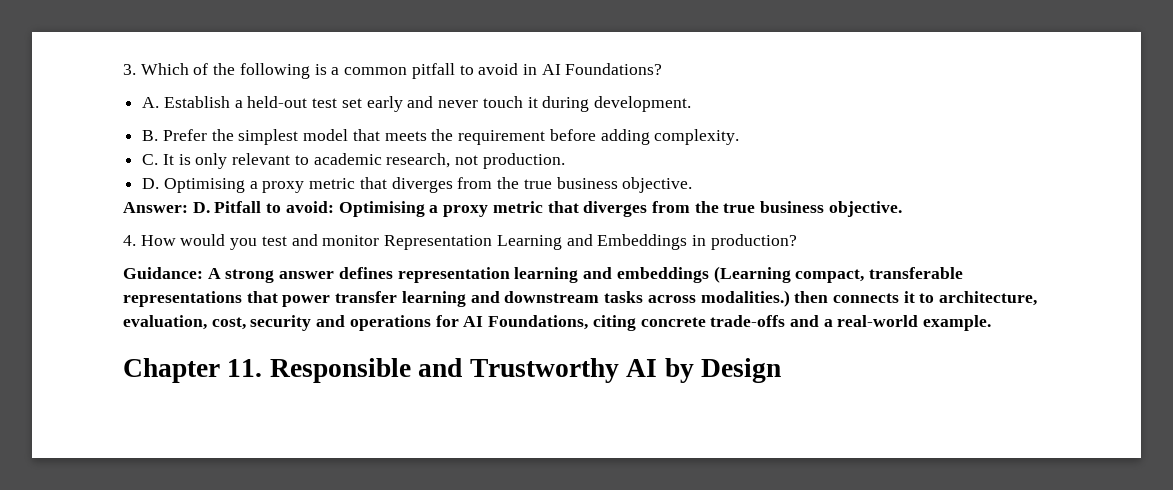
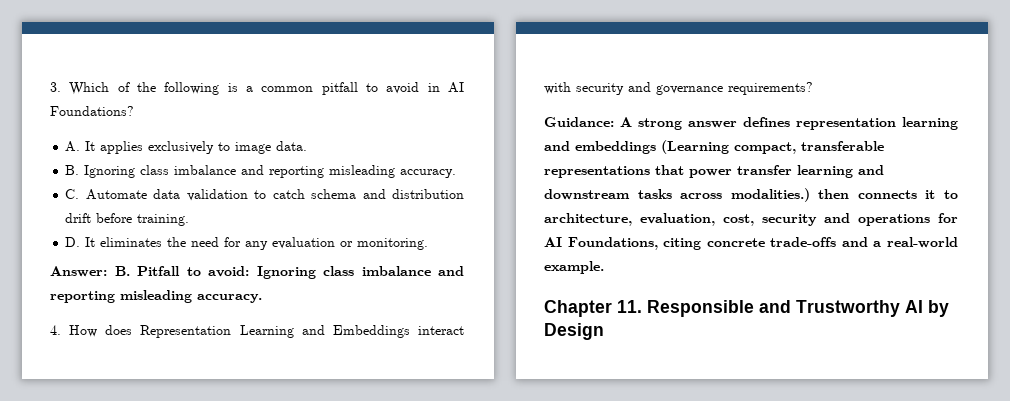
- A. Establish a held-out test set early and never touch it during development.
- B. Prefer the simplest model that meets the requirement before adding complexity.
- C. It is only relevant to academic research, not production.
- D. Optimising a proxy metric that diverges from the true business objective.
+ A. It applies exclusively to image data.
+ B. Ignoring class imbalance and reporting misleading accuracy.
+ C. Automate data validation to catch schema and distribution drift before training.
+ D. It eliminates the need for any evaluation or monitoring.
- Answer: D. Pitfall to avoid: Optimising a proxy metric that diverges from the true business objective.
- 4. How would you test and monitor Representation Learning and Embeddings in production?
+ Answer: B. Pitfall to avoid: Ignoring class imbalance and reporting misleading accuracy.
+ 4. How does Representation Learning and Embeddings interact with security and governance requirements?

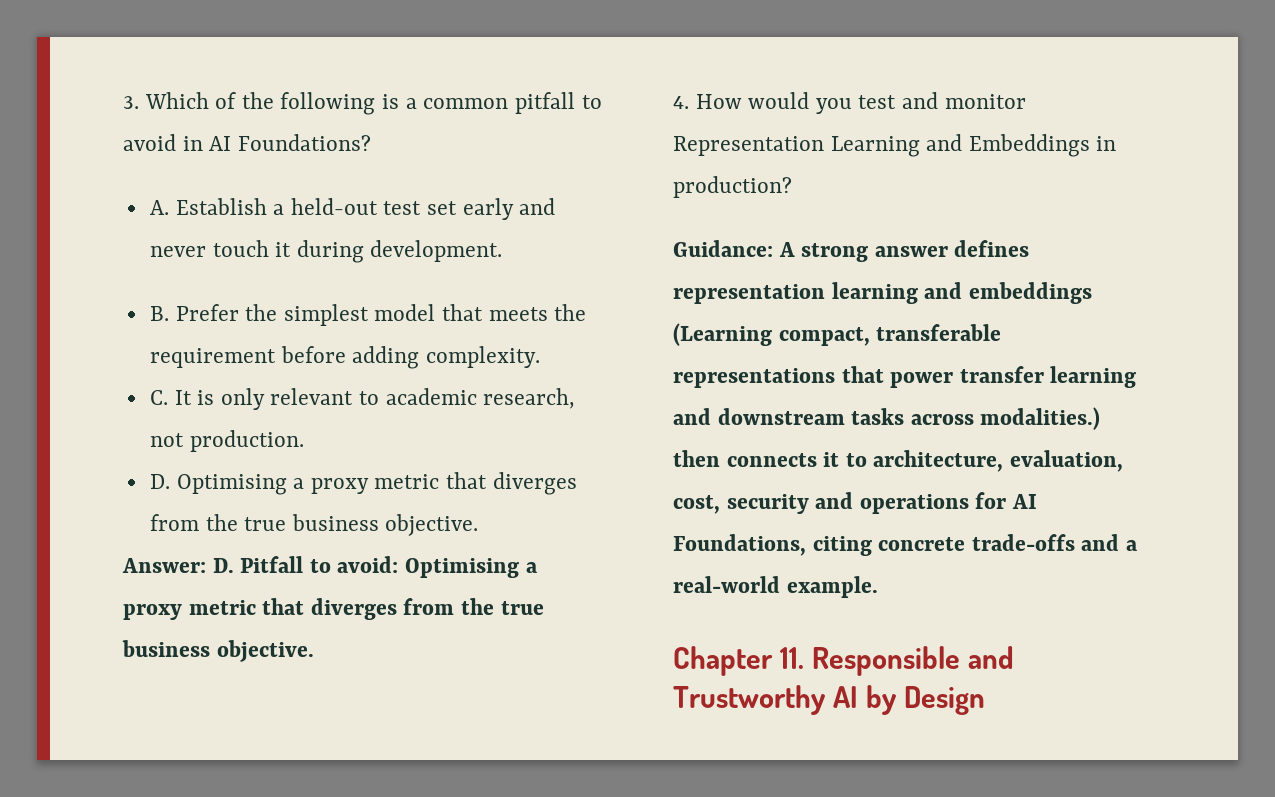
- A. It applies exclusively to image data.
- B. Ignoring class imbalance and reporting misleading accuracy.
- C. Automate data validation to catch schema and distribution drift before training.
- D. It eliminates the need for any evaluation or monitoring.
+ A. Establish a held-out test set early and never touch it during development.
+ B. Prefer the simplest model that meets the requirement before adding complexity.
+ C. It is only relevant to academic research, not production.
+ D. Optimising a proxy metric that diverges from the true business objective.
- Answer: B. Pitfall to avoid: Ignoring class imbalance and reporting misleading accuracy.
- 4. How does Representation Learning and Embeddings interact with security and governance requirements?
+ Answer: D. Pitfall to avoid: Optimising a proxy metric that diverges from the true business objective.
+ 4. How would you test and monitor Representation Learning and Embeddings in production?

